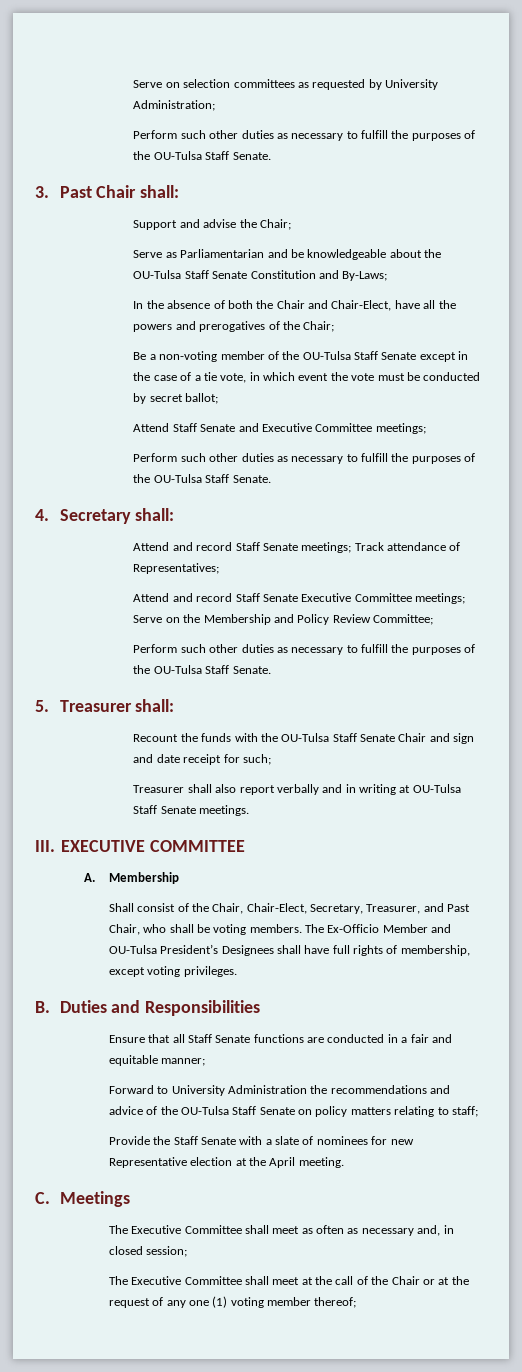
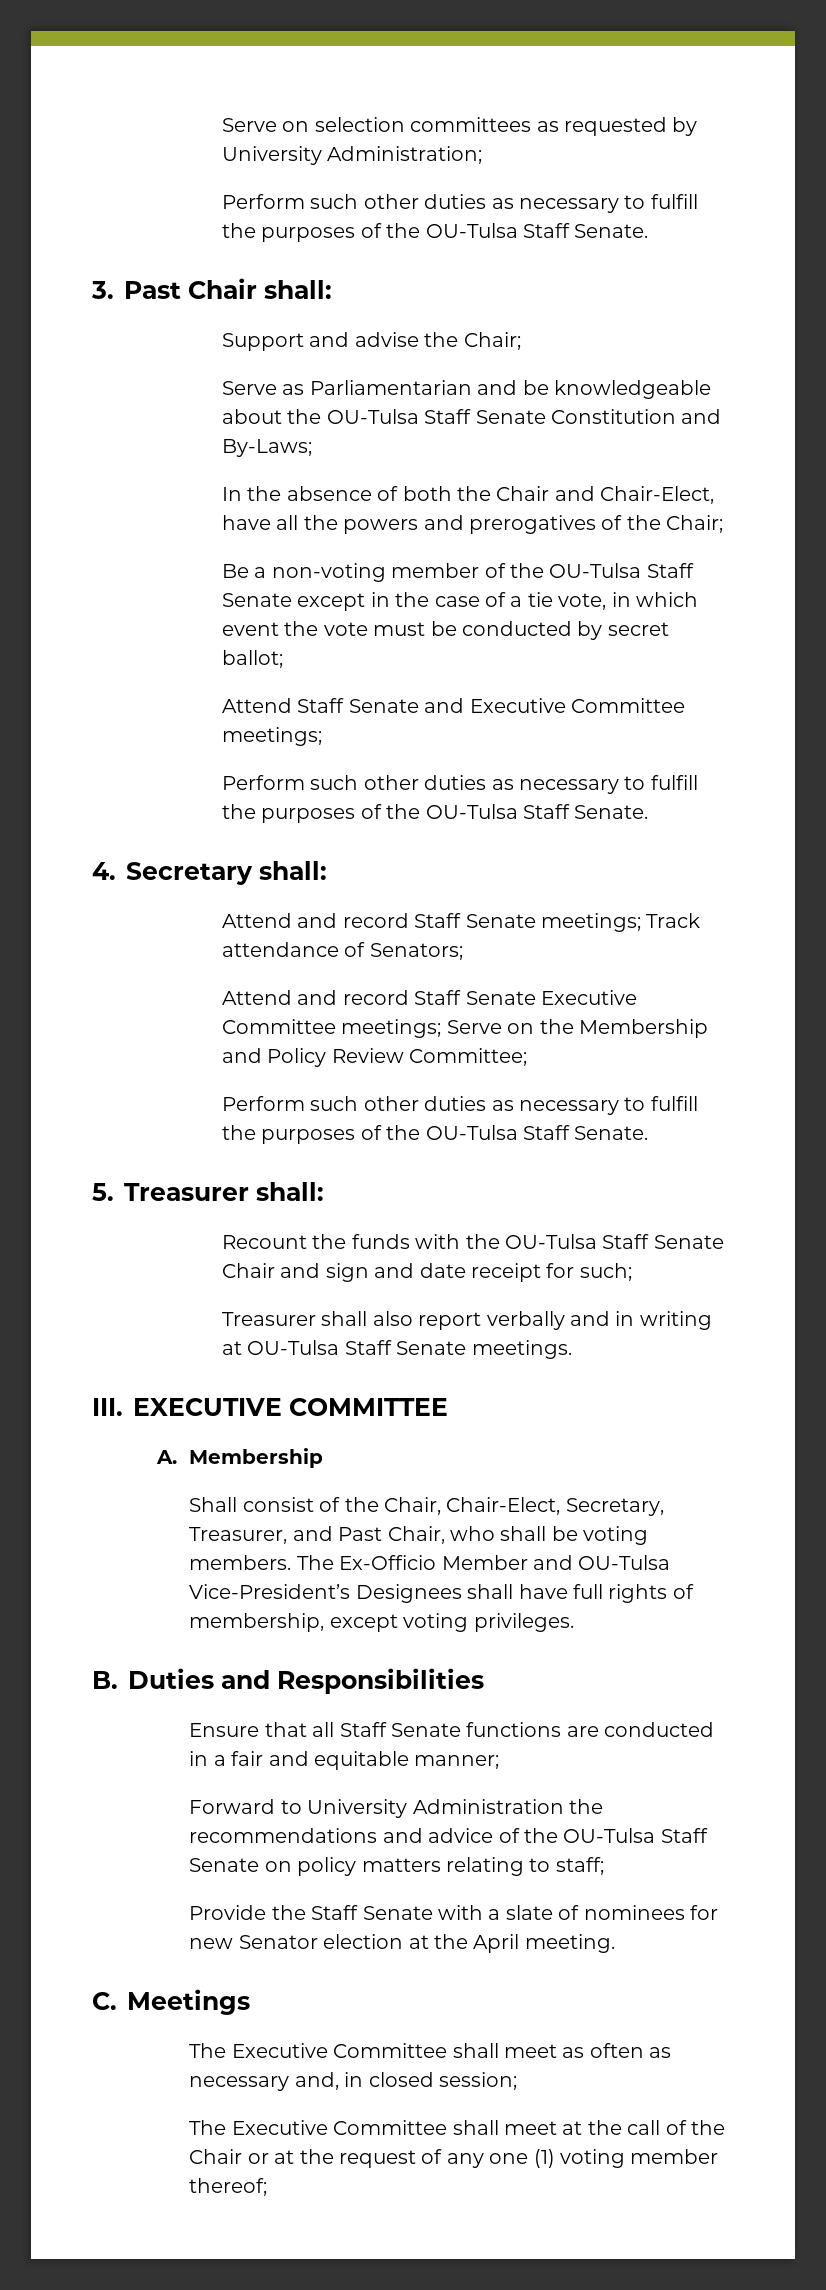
- Attend and record Staff Senate meetings; Track attendance of Representatives;
+ Attend and record Staff Senate meetings; Track attendance of Senators;
- The Ex-Officio Member and OU-Tulsa President’s Designees shall have full rights of membership, except voting privileges.
+ The Ex-Officio Member and OU-Tulsa Vice-President’s Designees shall have full rights of membership, except voting privileges.
- Provide the Staff Senate with a slate of nominees for new Representative election at the April meeting.
+ Provide the Staff Senate with a slate of nominees for new Senator election at the April meeting.

